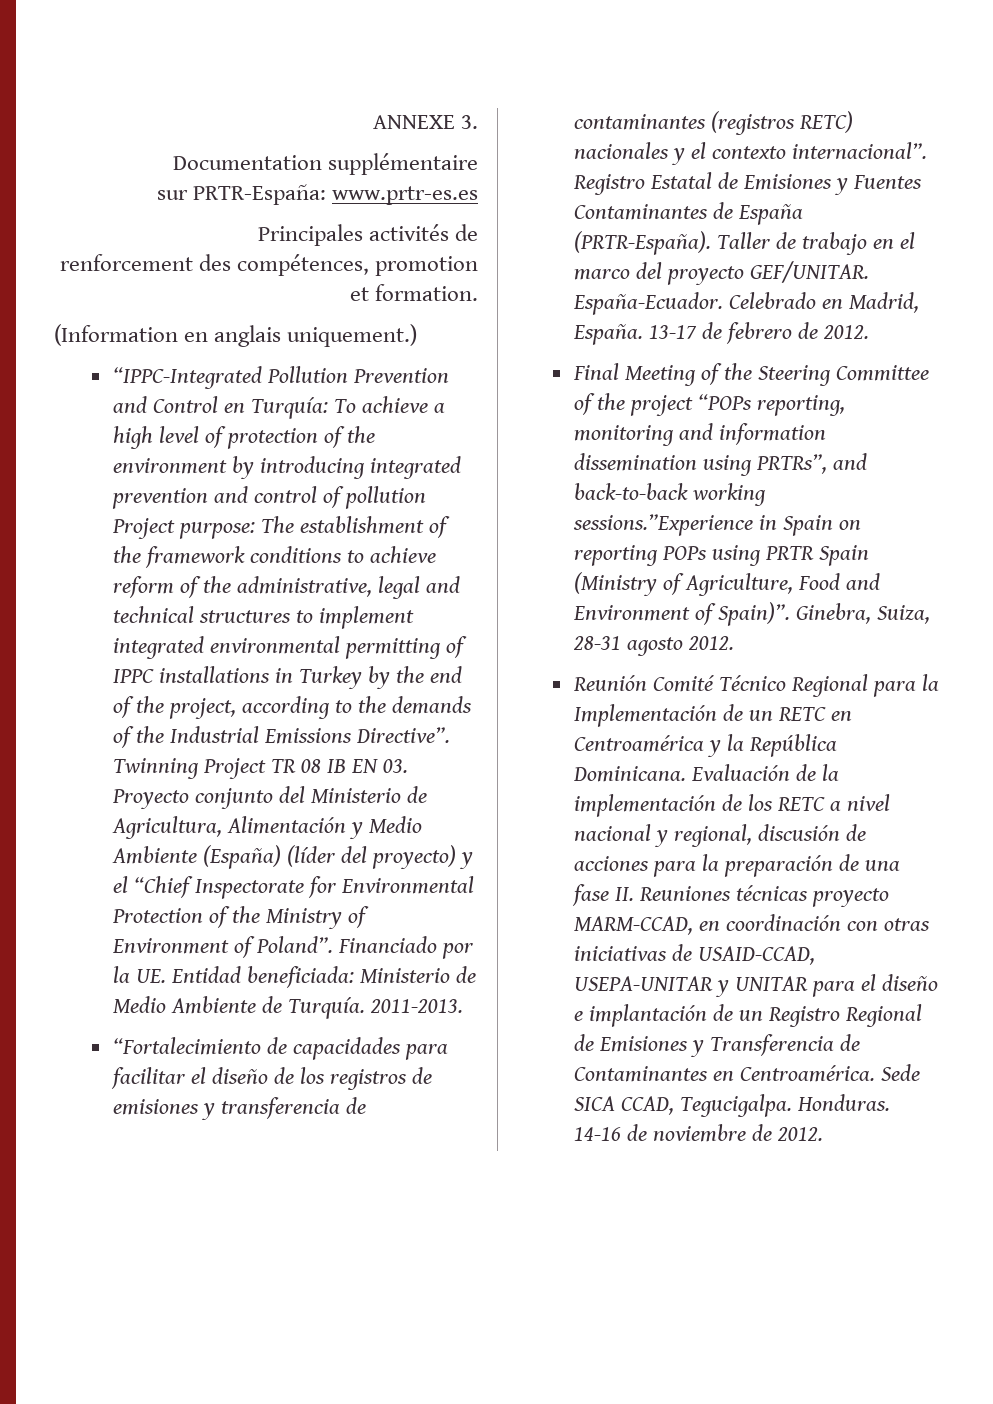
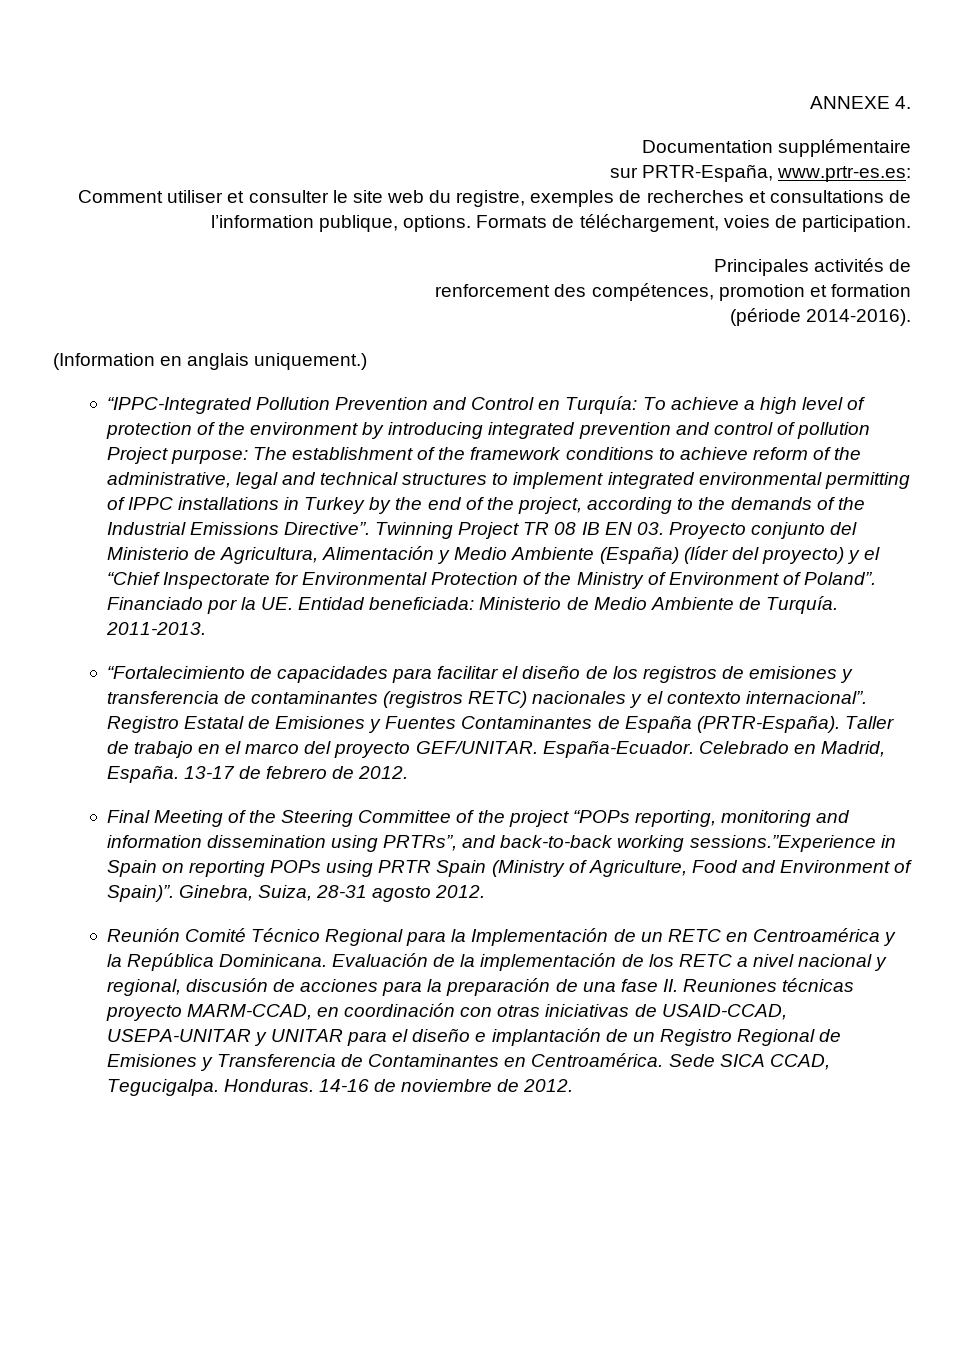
- ANNEXE 3.
+ ANNEXE 4.
- sur PRTR-España: www.prtr-es.es
+ sur PRTR-España, www.prtr-es.es:
+ Comment utiliser et consulter le site web du registre, exemples de recherches et consultations de l’information publique, options. Formats de téléchargement, voies de participation.
- renforcement des compétences, promotion et formation.
+ renforcement des compétences, promotion et formation
+ (période 2014-2016).

